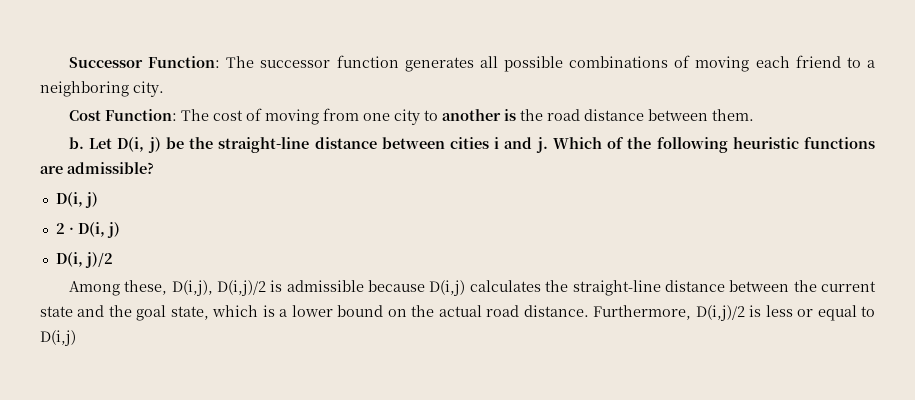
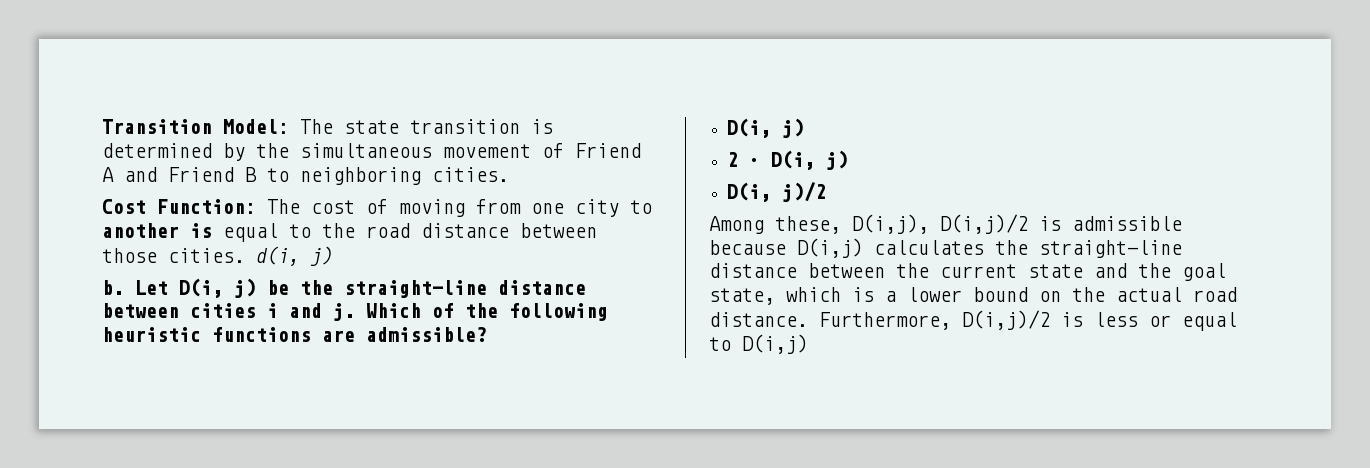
- Successor Function: The successor function generates all possible combinations of moving each friend to a neighboring city.
+ Transition Model: The state transition is determined by the simultaneous movement of Friend A and Friend B to neighboring cities.
- Cost Function: The cost of moving from one city to another is the road distance between them.
+ Cost Function: The cost of moving from one city to another is equal to the road distance between those cities. d(i, j)

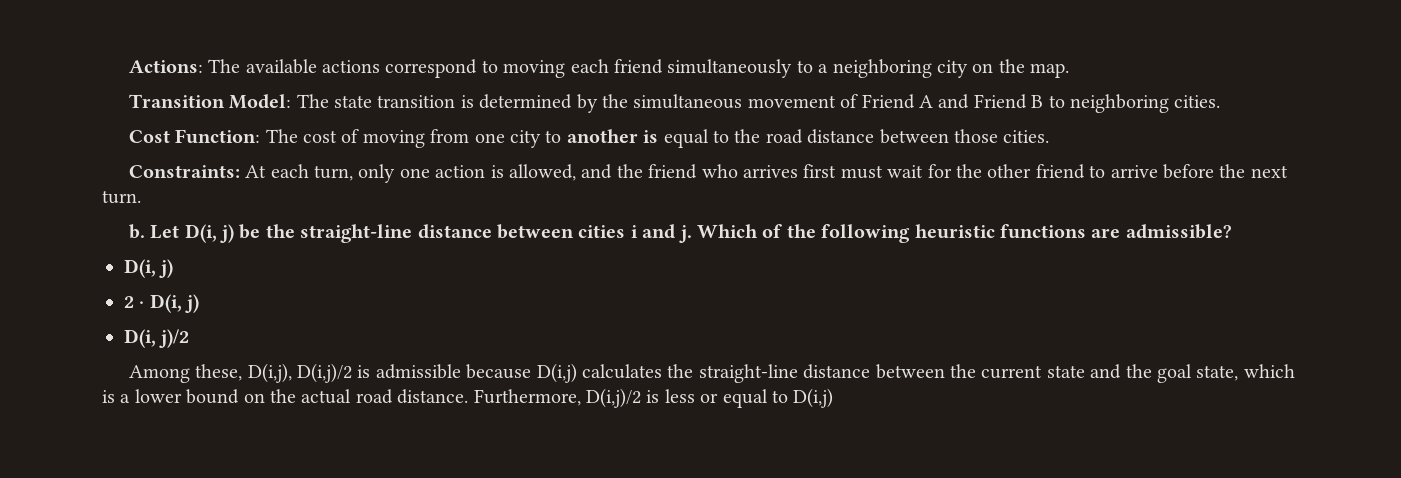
+ Actions: The available actions correspond to moving each friend simultaneously to a neighboring city on the map.
- Cost Function: The cost of moving from one city to another is equal to the road distance between those cities. d(i, j)
+ Cost Function: The cost of moving from one city to another is equal to the road distance between those cities.
+ Constraints: At each turn, only one action is allowed, and the friend who arrives first must wait for the other friend to arrive before the next turn.

